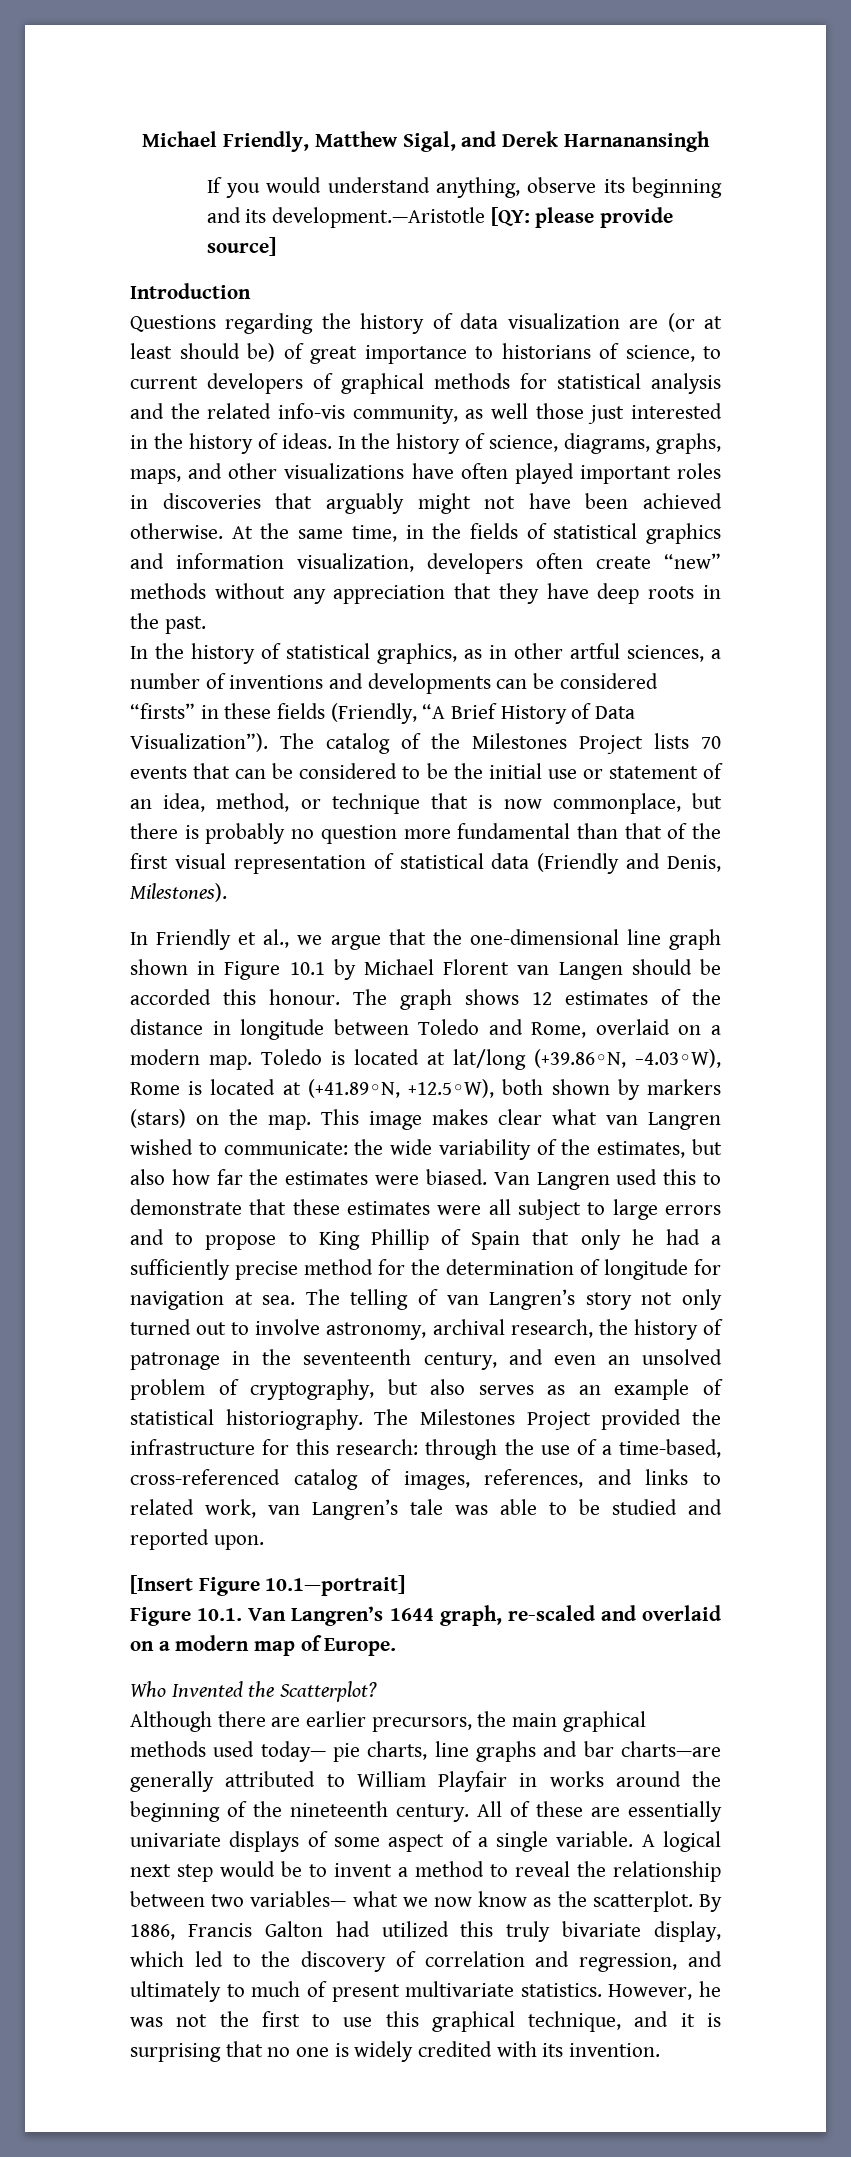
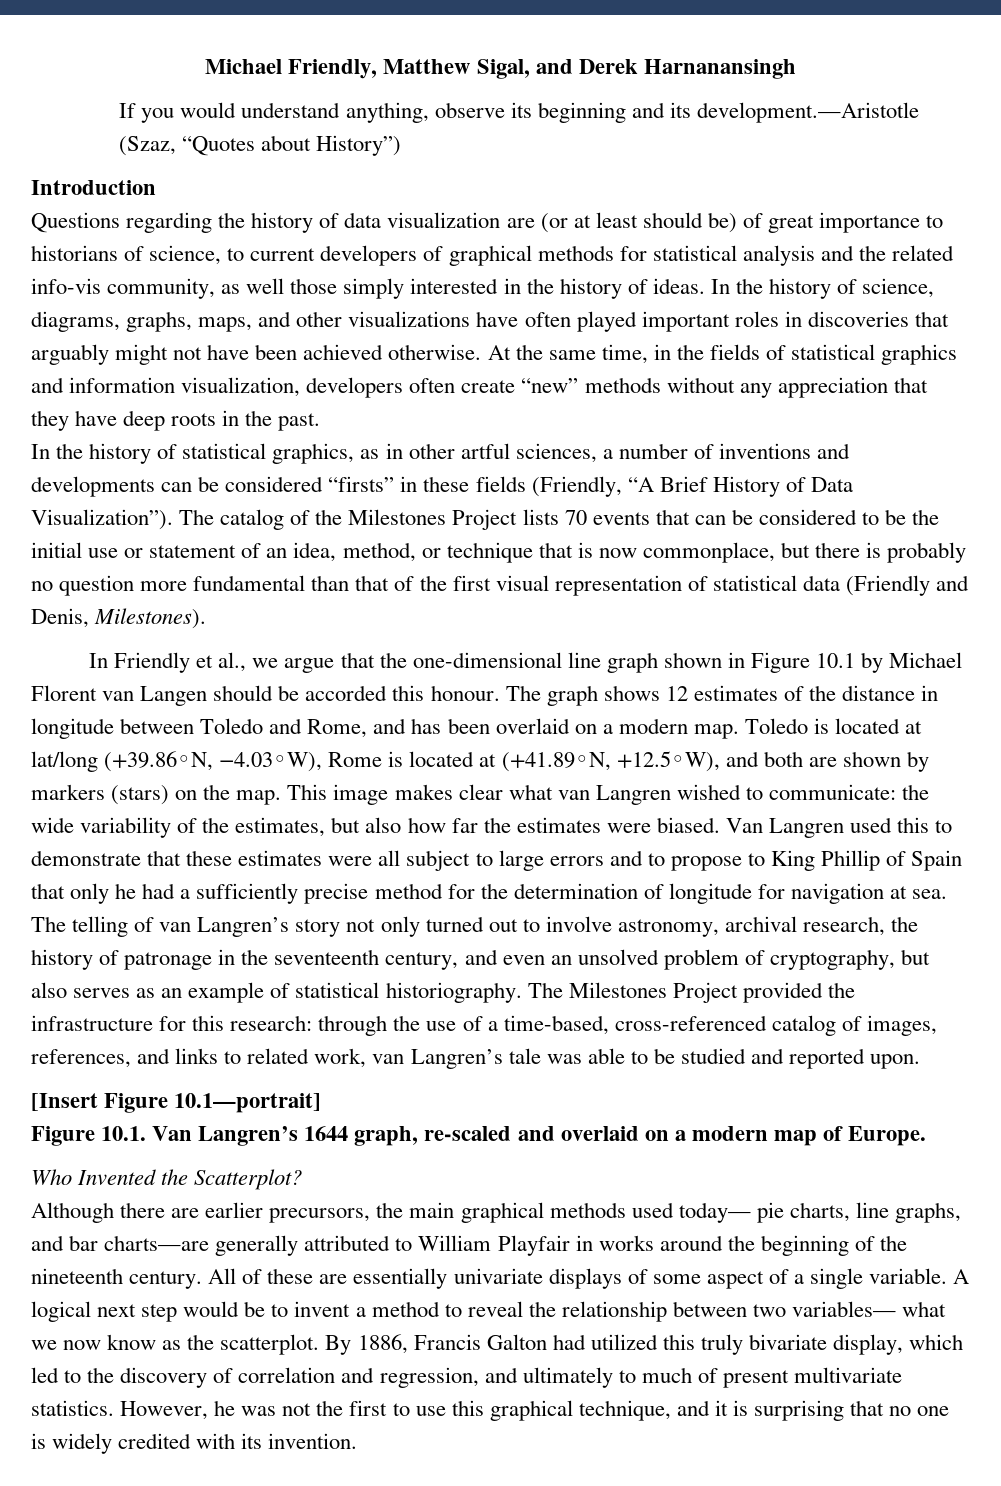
- If you would understand anything, observe its beginning and its development.—Aristotle [QY: please provide source]
+ If you would understand anything, observe its beginning and its development.—Aristotle (Szaz, “Quotes about History”)
- Questions regarding the history of data visualization are (or at least should be) of great importance to historians of science, to current developers of graphical methods for statistical analysis and the related info-vis community, as well those just interested in the history of ideas.
+ Questions regarding the history of data visualization are (or at least should be) of great importance to historians of science, to current developers of graphical methods for statistical analysis and the related info-vis community, as well those simply interested in the history of ideas.
- The graph shows 12 estimates of the distance in longitude between Toledo and Rome, overlaid on a modern map.
+ The graph shows 12 estimates of the distance in longitude between Toledo and Rome, and has been overlaid on a modern map.
- Toledo is located at lat/long (+39.86◦N, −4.03◦W), Rome is located at (+41.89◦N, +12.5◦W), both shown by markers (stars) on the map.
+ Toledo is located at lat/long (+39.86◦N, −4.03◦W), Rome is located at (+41.89◦N, +12.5◦W), and both are shown by markers (stars) on the map.
- Although there are earlier precursors, the main graphical methods used today— pie charts, line graphs and bar charts—are generally attributed to William Playfair in works around the beginning of the nineteenth century.
+ Although there are earlier precursors, the main graphical methods used today— pie charts, line graphs, and bar charts—are generally attributed to William Playfair in works around the beginning of the nineteenth century.

